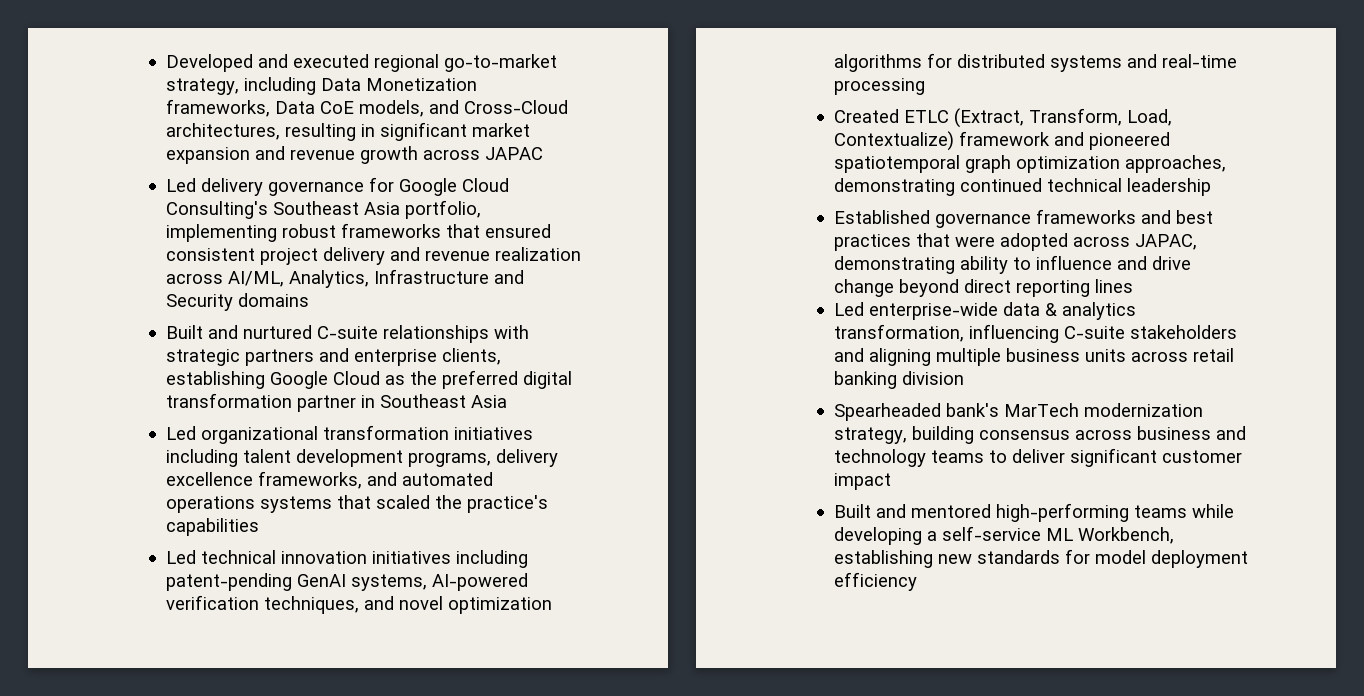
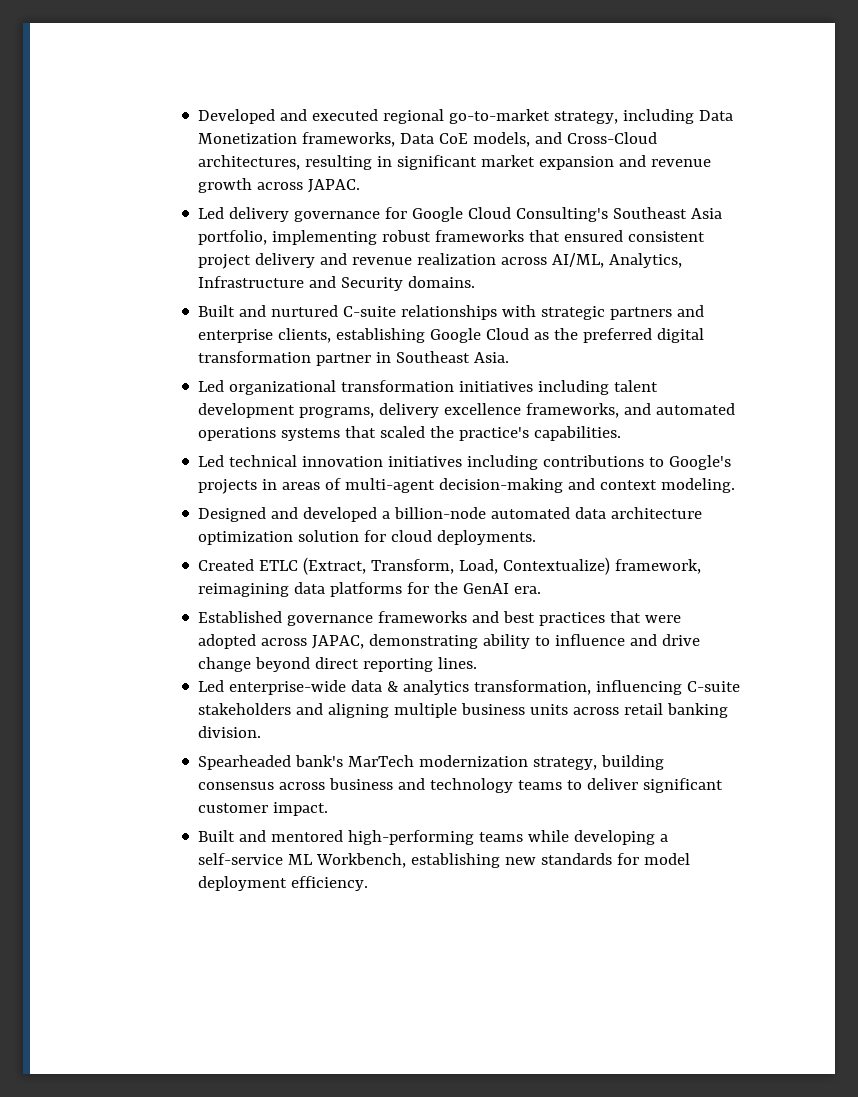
- Developed and executed regional go-to-market strategy, including Data Monetization frameworks, Data CoE models, and Cross-Cloud architectures, resulting in significant market expansion and revenue growth across JAPAC
+ Developed and executed regional go-to-market strategy, including Data Monetization frameworks, Data CoE models, and Cross-Cloud architectures, resulting in significant market expansion and revenue growth across JAPAC.
- Led delivery governance for Google Cloud Consulting's Southeast Asia portfolio, implementing robust frameworks that ensured consistent project delivery and revenue realization across AI/ML, Analytics, Infrastructure and Security domains
+ Led delivery governance for Google Cloud Consulting's Southeast Asia portfolio, implementing robust frameworks that ensured consistent project delivery and revenue realization across AI/ML, Analytics, Infrastructure and Security domains.
- Built and nurtured C-suite relationships with strategic partners and enterprise clients, establishing Google Cloud as the preferred digital transformation partner in Southeast Asia
+ Built and nurtured C-suite relationships with strategic partners and enterprise clients, establishing Google Cloud as the preferred digital transformation partner in Southeast Asia.
- Led organizational transformation initiatives including talent development programs, delivery excellence frameworks, and automated operations systems that scaled the practice's capabilities
+ Led organizational transformation initiatives including talent development programs, delivery excellence frameworks, and automated operations systems that scaled the practice's capabilities.
- Led technical innovation initiatives including patent-pending GenAI systems, AI-powered verification techniques, and novel optimization algorithms for distributed systems and real-time processing
+ Led technical innovation initiatives including contributions to Google's projects in areas of multi-agent decision-making and context modeling.
+ Designed and developed a billion-node automated data architecture optimization solution for cloud deployments.
- Created ETLC (Extract, Transform, Load, Contextualize) framework and pioneered spatiotemporal graph optimization approaches, demonstrating continued technical leadership
+ Created ETLC (Extract, Transform, Load, Contextualize) framework, reimagining data platforms for the GenAI era.
- Established governance frameworks and best practices that were adopted across JAPAC, demonstrating ability to influence and drive change beyond direct reporting lines
+ Established governance frameworks and best practices that were adopted across JAPAC, demonstrating ability to influence and drive change beyond direct reporting lines.
- Led enterprise-wide data & analytics transformation, influencing C-suite stakeholders and aligning multiple business units across retail banking division
+ Led enterprise-wide data & analytics transformation, influencing C-suite stakeholders and aligning multiple business units across retail banking division.
- Spearheaded bank's MarTech modernization strategy, building consensus across business and technology teams to deliver significant customer impact
+ Spearheaded bank's MarTech modernization strategy, building consensus across business and technology teams to deliver significant customer impact.
- Built and mentored high-performing teams while developing a self-service ML Workbench, establishing new standards for model deployment efficiency
+ Built and mentored high-performing teams while developing a self-service ML Workbench, establishing new standards for model deployment efficiency.

